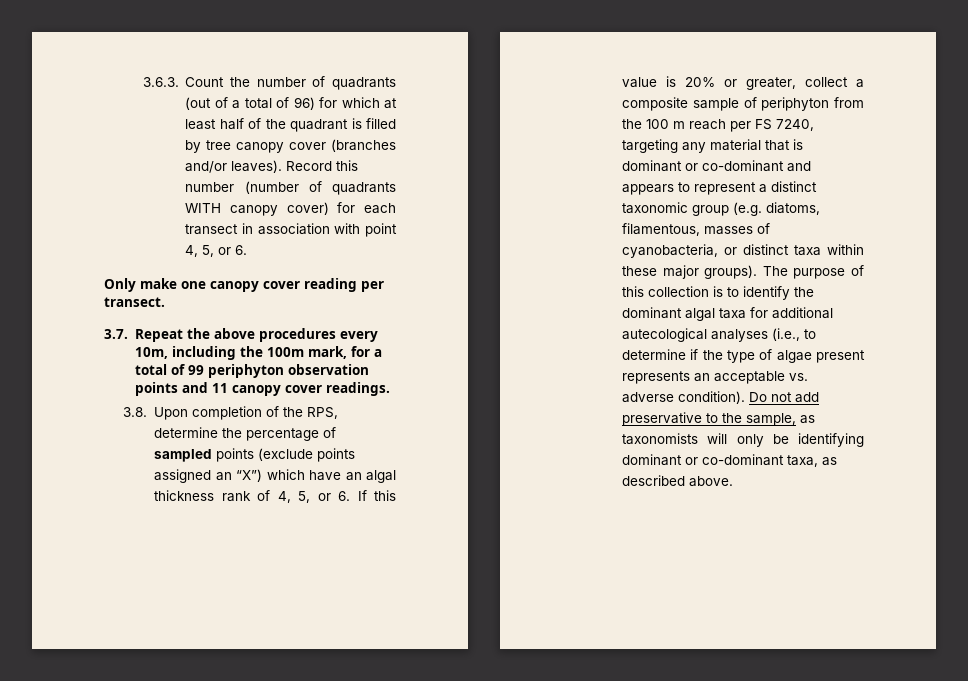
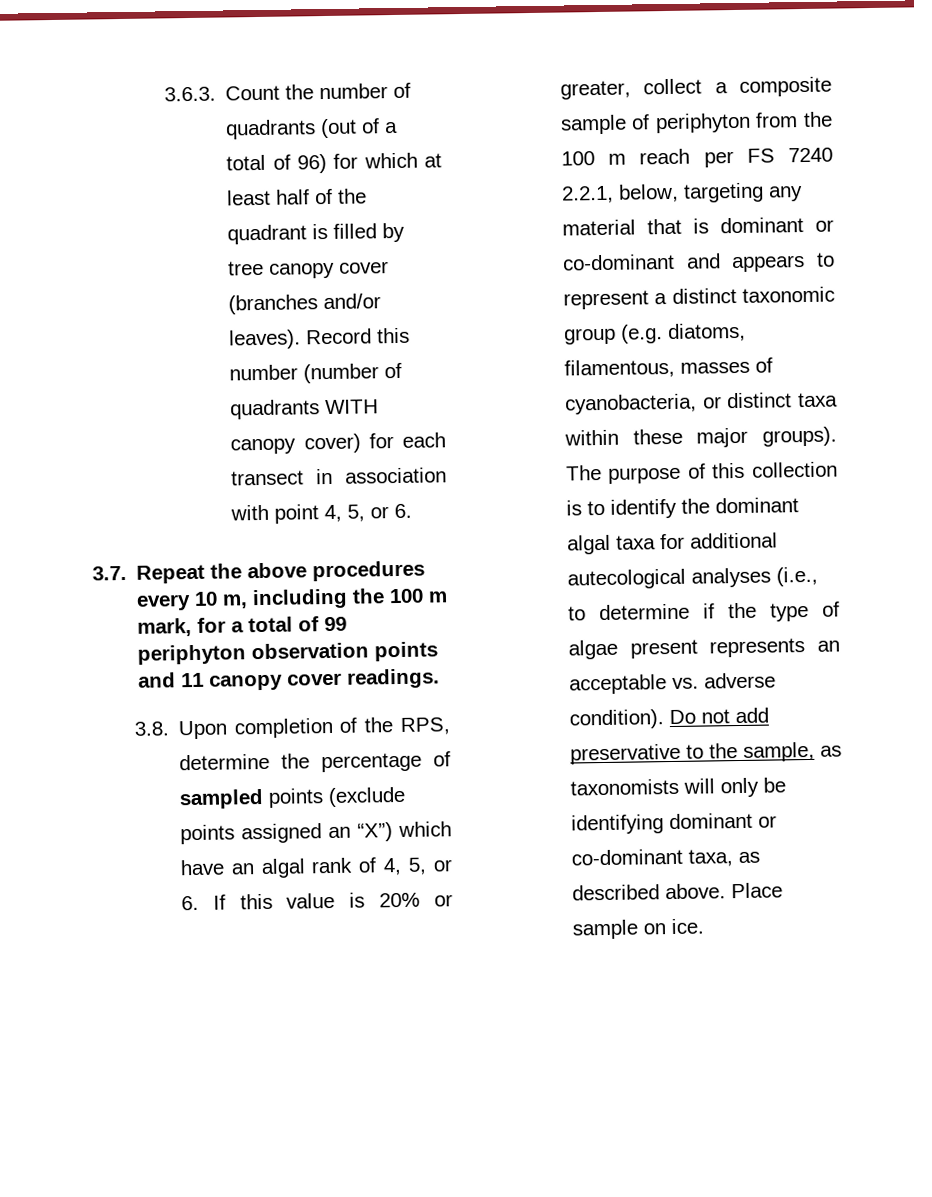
- Only make one canopy cover reading per transect.
- 3.7. Repeat the above procedures every 10m, including the 100m mark, for a total of 99 periphyton observation points and 11 canopy cover readings.
+ 3.7. Repeat the above procedures every 10 m, including the 100 m mark, for a total of 99 periphyton observation points and 11 canopy cover readings.
- 3.8. Upon completion of the RPS, determine the percentage of sampled points (exclude points assigned an “X”) which have an algal thickness rank of 4, 5, or 6. If this value is 20% or greater, collect a composite sample of periphyton from the 100 m reach per FS 7240, targeting any material that is dominant or co-dominant and appears to represent a distinct taxonomic group (e.g. diatoms, filamentous, masses of cyanobacteria, or distinct taxa within these major groups).
+ 3.8. Upon completion of the RPS, determine the percentage of sampled points (exclude points assigned an “X”) which have an algal rank of 4, 5, or 6. If this value is 20% or greater, collect a composite sample of periphyton from the 100 m reach per FS 7240 2.2.1, below, targeting any material that is dominant or co-dominant and appears to represent a distinct taxonomic group (e.g. diatoms, filamentous, masses of cyanobacteria, or distinct taxa within these major groups).
+ Place sample on ice.

